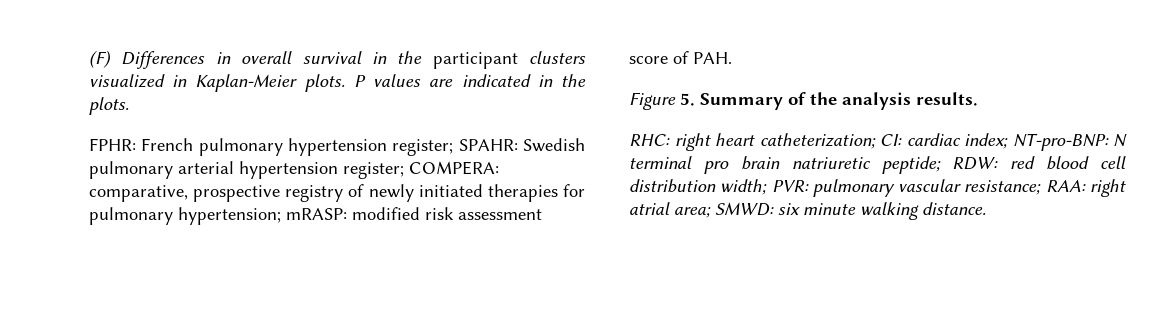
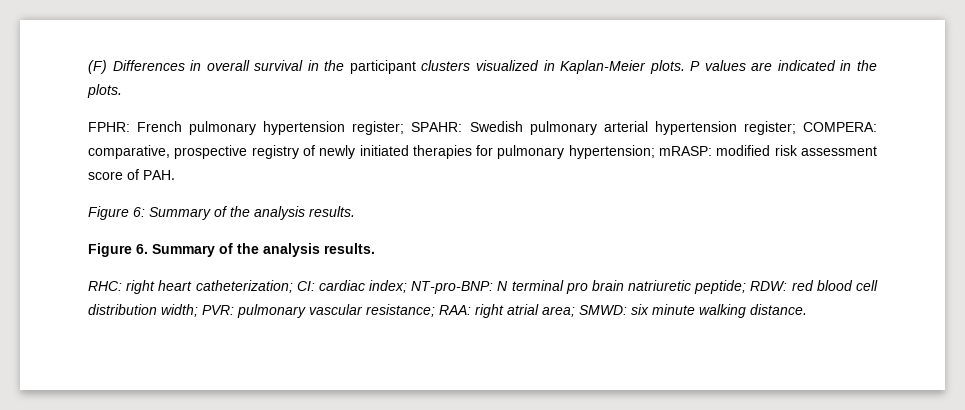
- Figure 5. Summary of the analysis results.
+ Figure 6: Summary of the analysis results.
+ Figure 6. Summary of the analysis results.

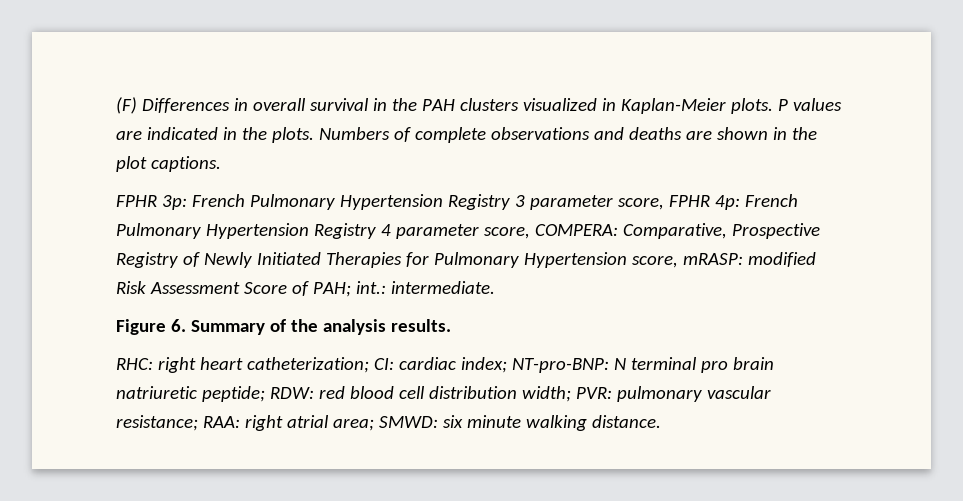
- (F) Differences in overall survival in the participant clusters visualized in Kaplan-Meier plots.
+ (F) Differences in overall survival in the PAH clusters visualized in Kaplan-Meier plots.
- P values are indicated in the plots.
- FPHR: French pulmonary hypertension register; SPAHR: Swedish pulmonary arterial hypertension register; COMPERA: comparative, prospective registry of newly initiated therapies for pulmonary hypertension; mRASP: modified risk assessment score of PAH.
- Figure 6: Summary of the analysis results.
+ P values are indicated in the plots. Numbers of complete observations and deaths are shown in the plot captions.
+ FPHR 3p: French Pulmonary Hypertension Registry 3 parameter score, FPHR 4p: French Pulmonary Hypertension Registry 4 parameter score, COMPERA: Comparative, Prospective Registry of Newly Initiated Therapies for Pulmonary Hypertension score, mRASP: modified Risk Assessment Score of PAH; int.: intermediate.

